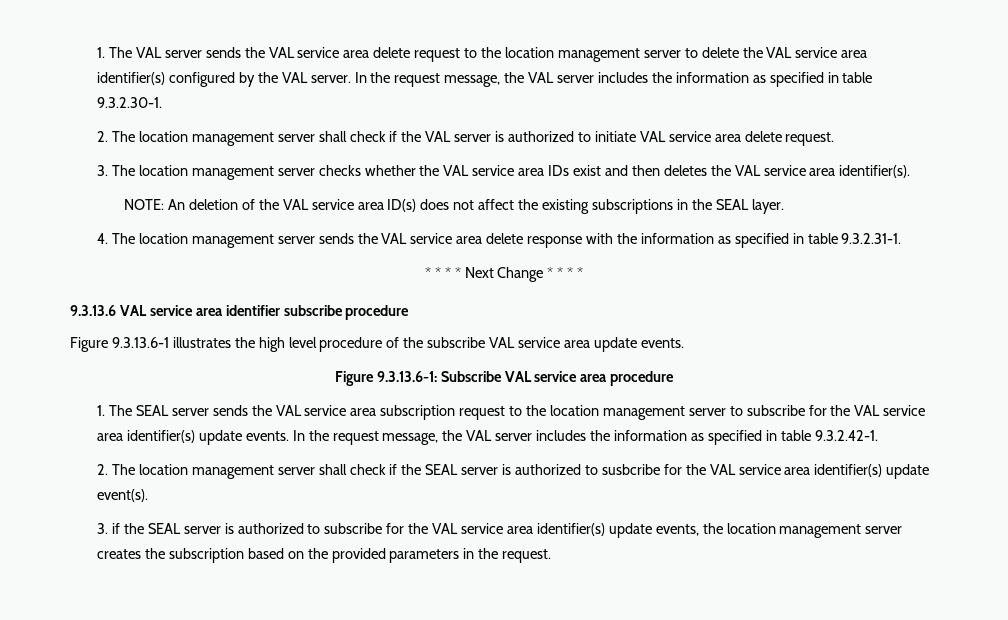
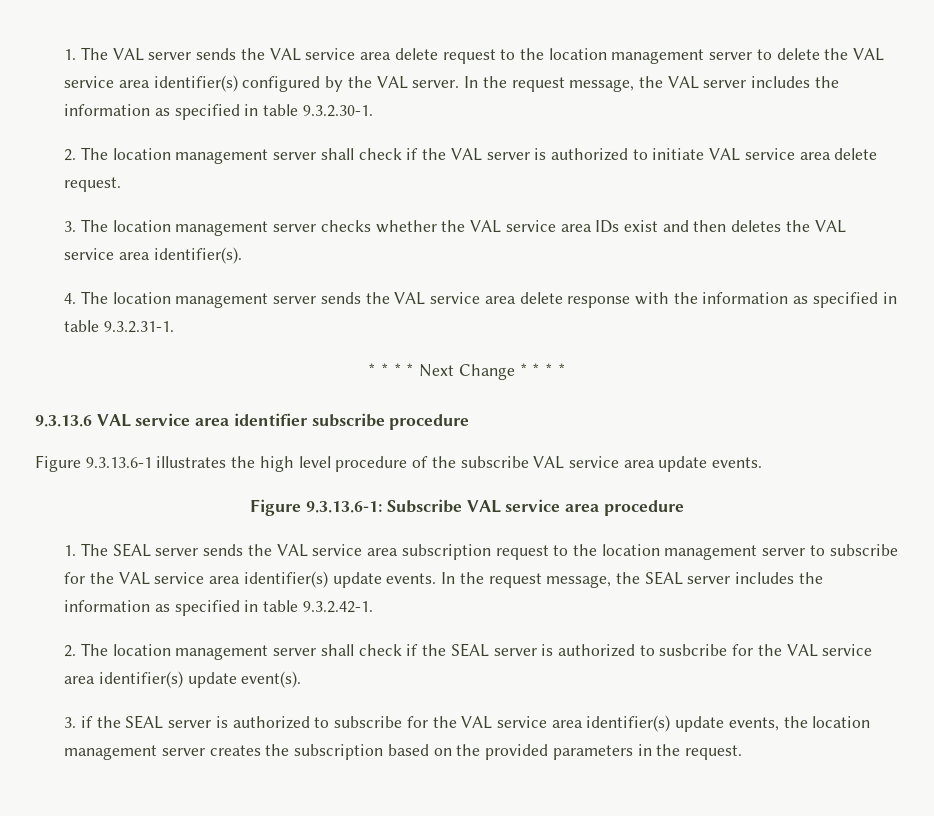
- NOTE: An deletion of the VAL service area ID(s) does not affect the existing subscriptions in the SEAL layer.
- In the request message, the VAL server includes the information as specified in table 9.3.2.42-1.
+ In the request message, the SEAL server includes the information as specified in table 9.3.2.42-1.

